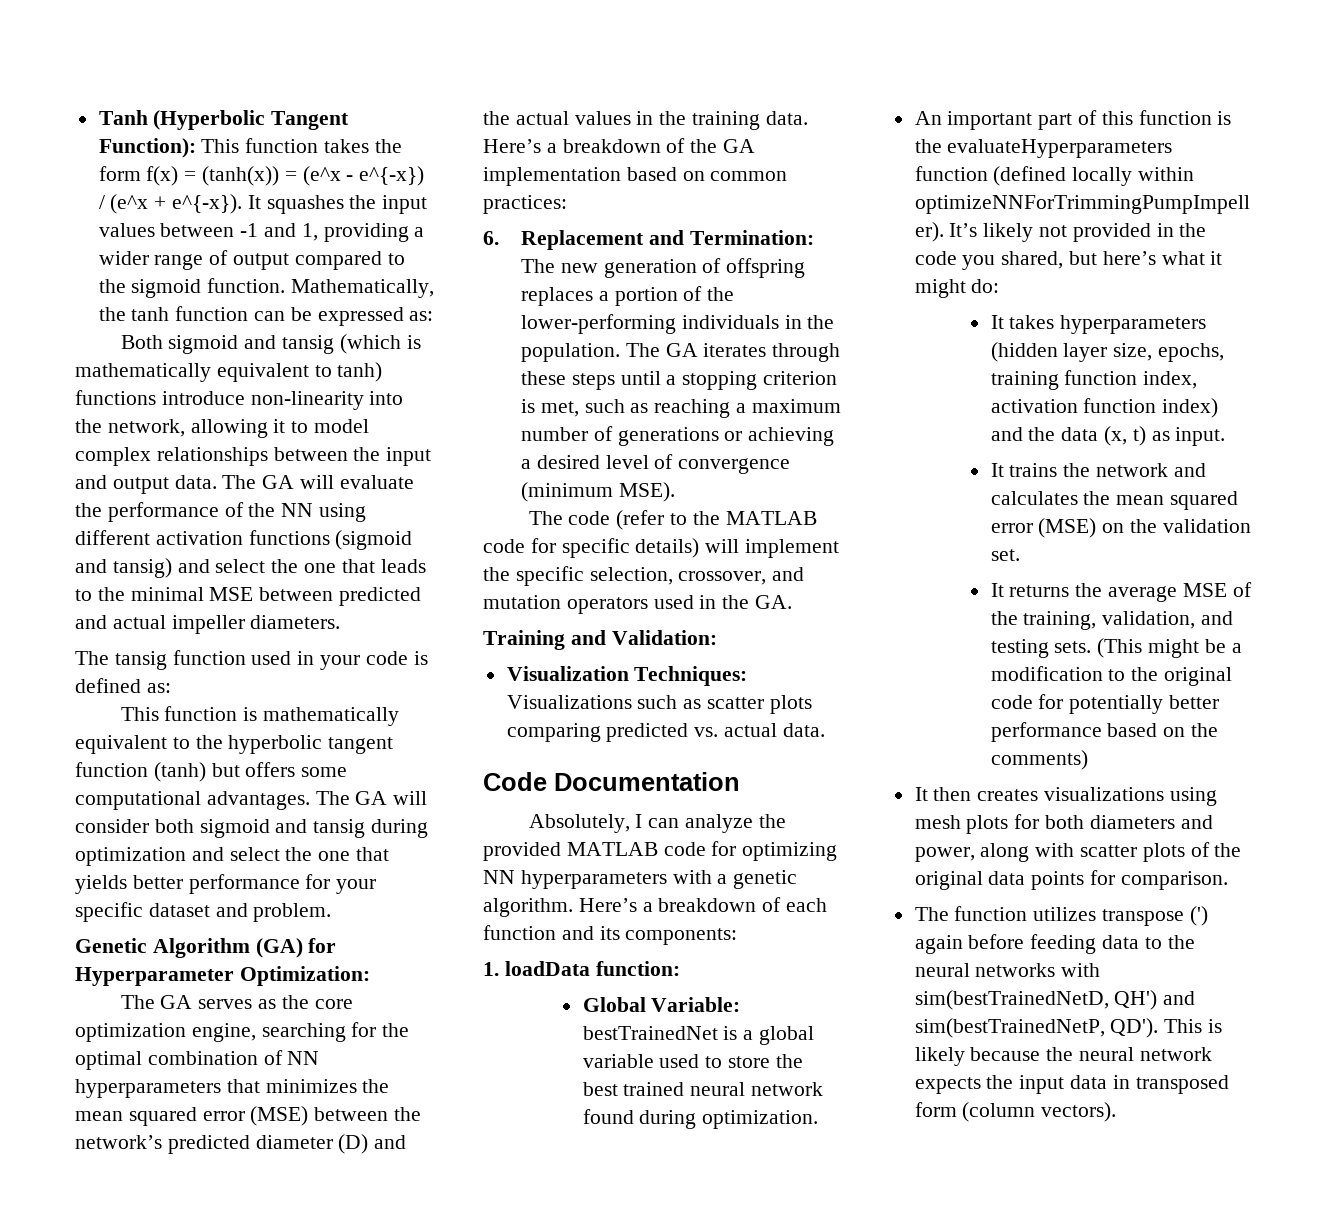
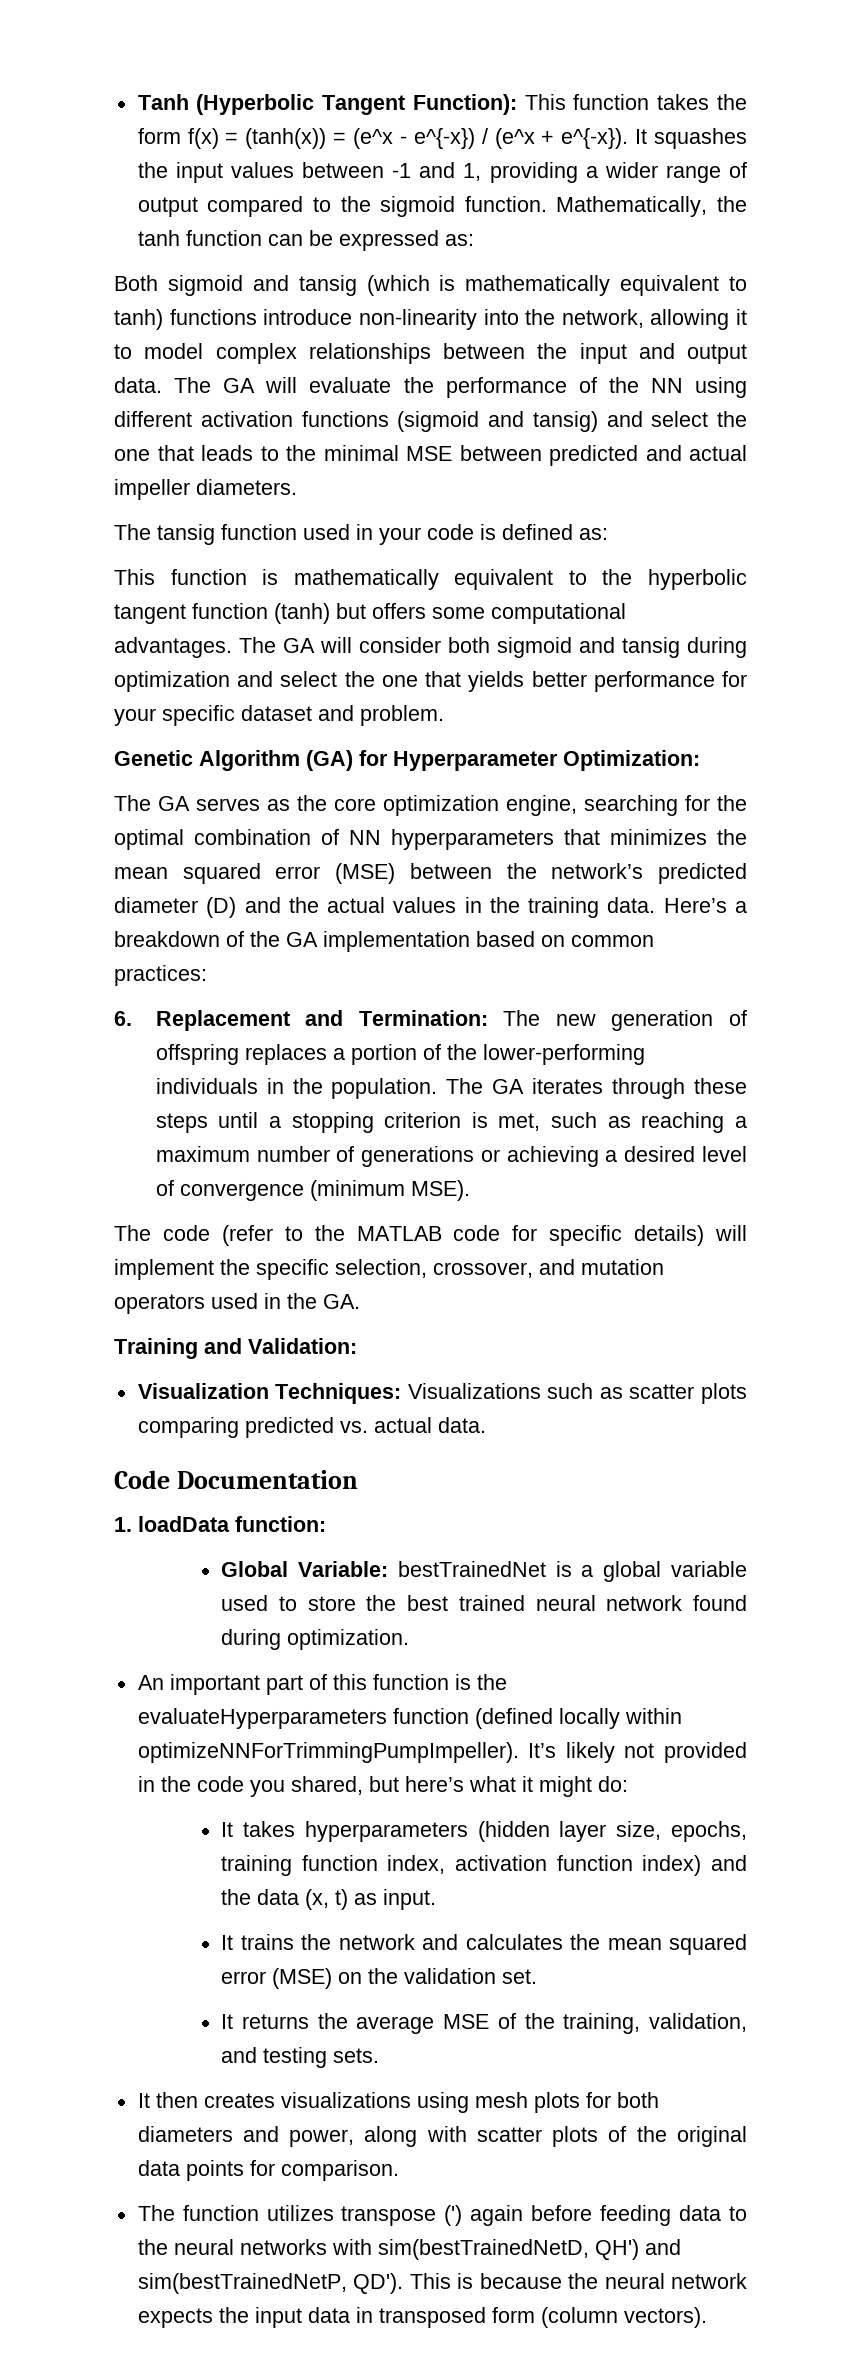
- Absolutely, I can analyze the provided MATLAB code for optimizing NN hyperparameters with a genetic algorithm. Here’s a breakdown of each function and its components:
- (This might be a modification to the original code for potentially better performance based on the comments)
- This is likely because the neural network expects the input data in transposed form (column vectors).
+ This is because the neural network expects the input data in transposed form (column vectors).

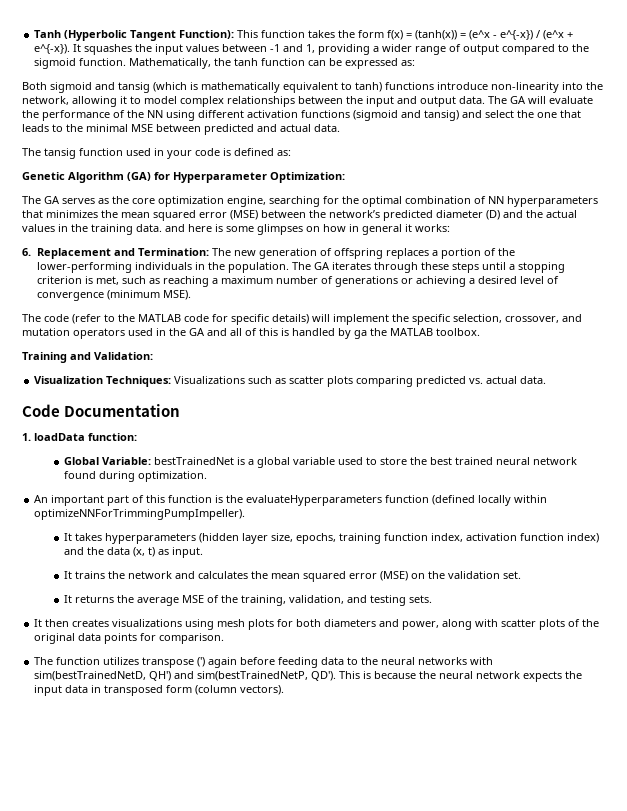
- The GA will evaluate the performance of the NN using different activation functions (sigmoid and tansig) and select the one that leads to the minimal MSE between predicted and actual impeller diameters.
+ The GA will evaluate the performance of the NN using different activation functions (sigmoid and tansig) and select the one that leads to the minimal MSE between predicted and actual data.
- This function is mathematically equivalent to the hyperbolic tangent function (tanh) but offers some computational advantages. The GA will consider both sigmoid and tansig during optimization and select the one that yields better performance for your specific dataset and problem.
- The GA serves as the core optimization engine, searching for the optimal combination of NN hyperparameters that minimizes the mean squared error (MSE) between the network’s predicted diameter (D) and the actual values in the training data. Here’s a breakdown of the GA implementation based on common practices:
+ The GA serves as the core optimization engine, searching for the optimal combination of NN hyperparameters that minimizes the mean squared error (MSE) between the network’s predicted diameter (D) and the actual values in the training data. and here is some glimpses on how in general it works:
- The code (refer to the MATLAB code for specific details) will implement the specific selection, crossover, and mutation operators used in the GA.
+ The code (refer to the MATLAB code for specific details) will implement the specific selection, crossover, and mutation operators used in the GA and all of this is handled by ga the MATLAB toolbox.
- It’s likely not provided in the code you shared, but here’s what it might do:

